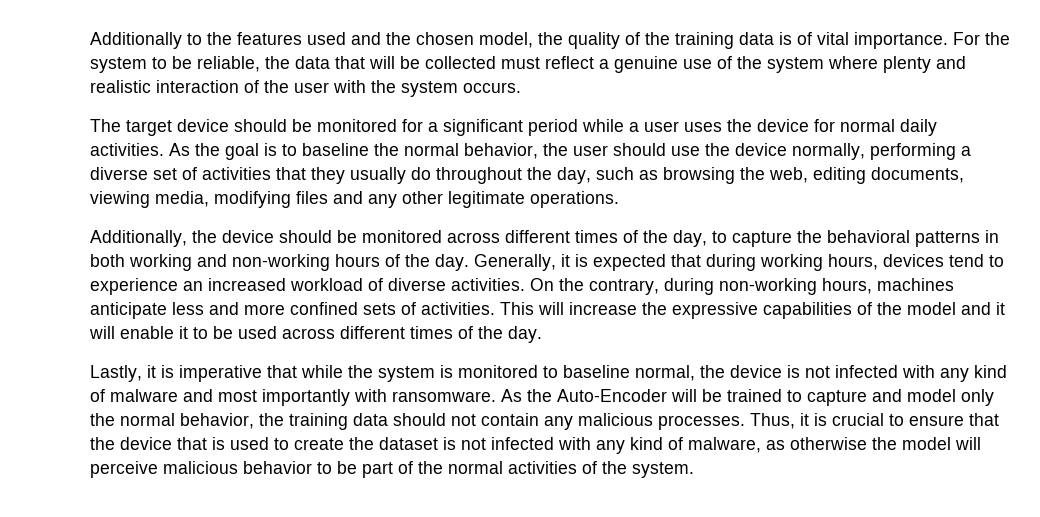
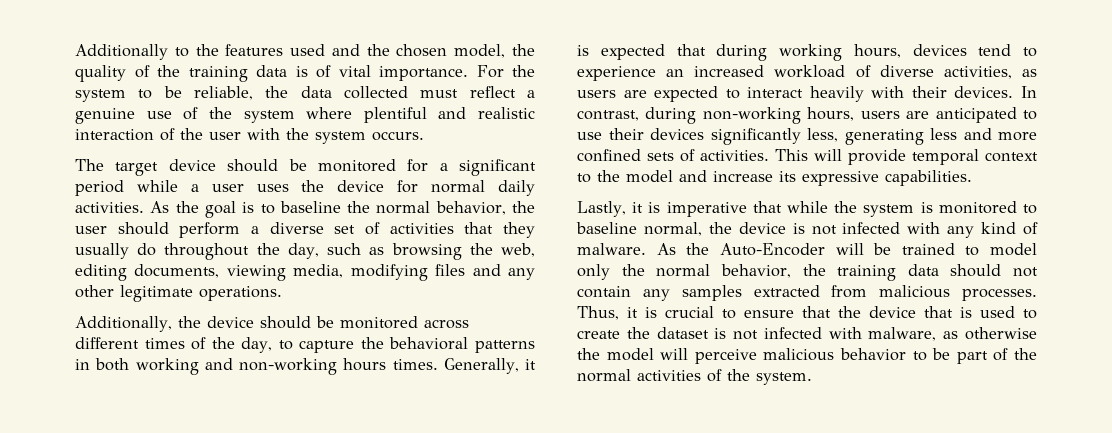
- For the system to be reliable, the data that will be collected must reflect a genuine use of the system where plenty and realistic interaction of the user with the system occurs.
+ For the system to be reliable, the data collected must reflect a genuine use of the system where plentiful and realistic interaction of the user with the system occurs.
- As the goal is to baseline the normal behavior, the user should use the device normally, performing a diverse set of activities that they usually do throughout the day, such as browsing the web, editing documents, viewing media, modifying files and any other legitimate operations.
+ As the goal is to baseline the normal behavior, the user should perform a diverse set of activities that they usually do throughout the day, such as browsing the web, editing documents, viewing media, modifying files and any other legitimate operations.
- Additionally, the device should be monitored across different times of the day, to capture the behavioral patterns in both working and non-working hours of the day.
+ Additionally, the device should be monitored across different times of the day, to capture the behavioral patterns in both working and non-working hours times.
- Generally, it is expected that during working hours, devices tend to experience an increased workload of diverse activities. On the contrary, during non-working hours, machines anticipate less and more confined sets of activities.
+ Generally, it is expected that during working hours, devices tend to experience an increased workload of diverse activities, as users are expected to interact heavily with their devices. In contrast, during non-working hours, users are anticipated to use their devices significantly less, generating less and more confined sets of activities.
- This will increase the expressive capabilities of the model and it will enable it to be used across different times of the day.
+ This will provide temporal context to the model and increase its expressive capabilities.
- Lastly, it is imperative that while the system is monitored to baseline normal, the device is not infected with any kind of malware and most importantly with ransomware.
+ Lastly, it is imperative that while the system is monitored to baseline normal, the device is not infected with any kind of malware.
- As the Auto-Encoder will be trained to capture and model only the normal behavior, the training data should not contain any malicious processes.
+ As the Auto-Encoder will be trained to model only the normal behavior, the training data should not contain any samples extracted from malicious processes.
- Thus, it is crucial to ensure that the device that is used to create the dataset is not infected with any kind of malware, as otherwise the model will perceive malicious behavior to be part of the normal activities of the system.
+ Thus, it is crucial to ensure that the device that is used to create the dataset is not infected with malware, as otherwise the model will perceive malicious behavior to be part of the normal activities of the system.

